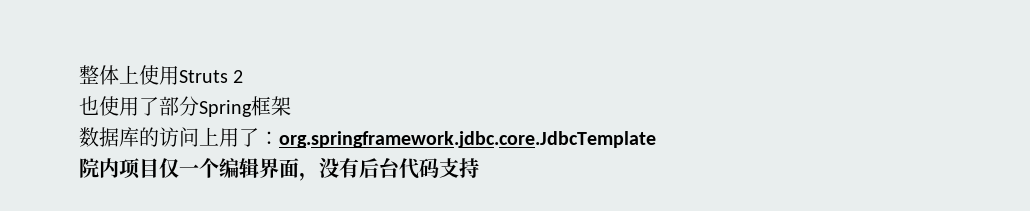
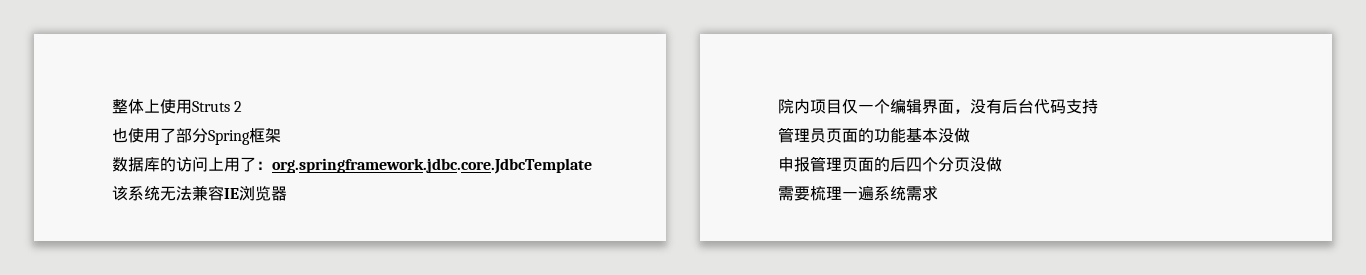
+ 该系统无法兼容IE浏览器
+ 管理员页面的功能基本没做
+ 申报管理页面的后四个分页没做
+ 需要梳理一遍系统需求

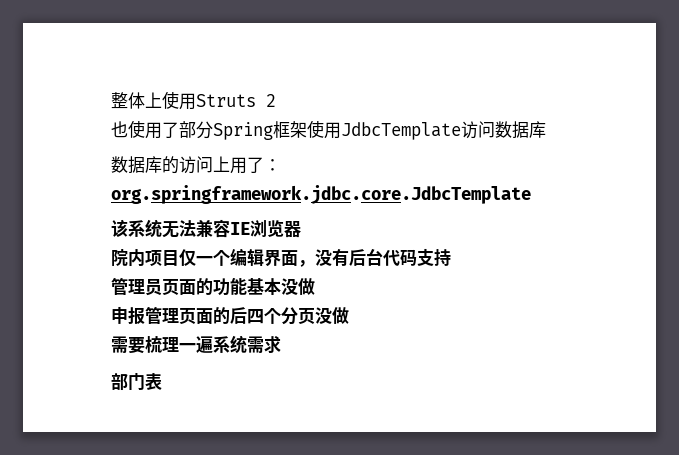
- 也使用了部分Spring框架
+ 也使用了部分Spring框架使用JdbcTemplate访问数据库
+ 部门表

